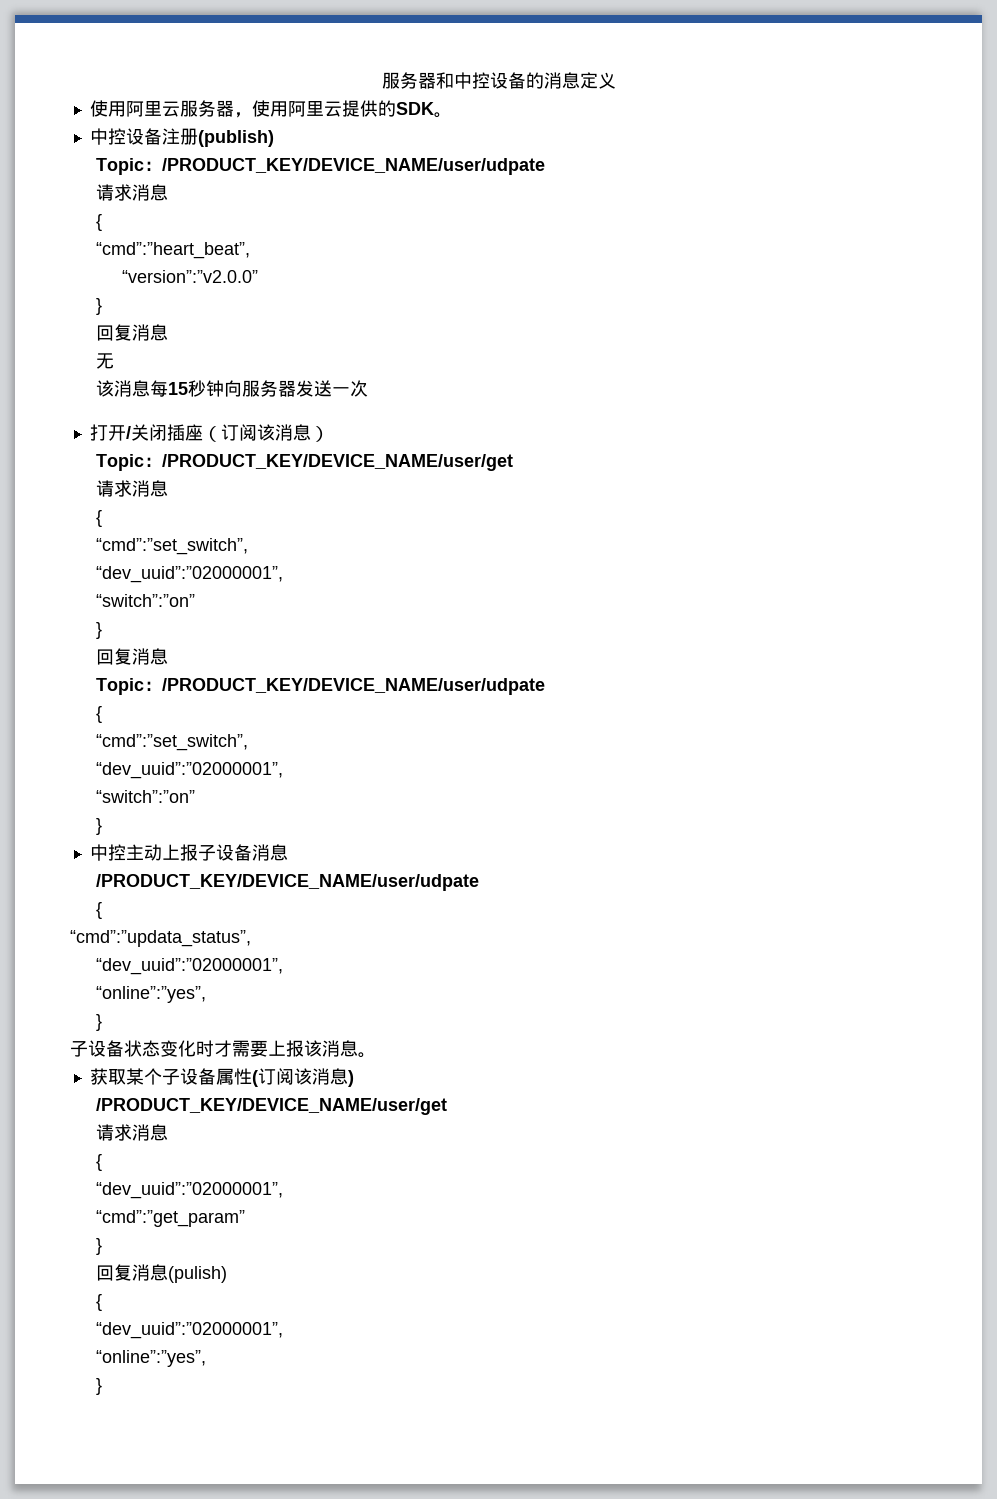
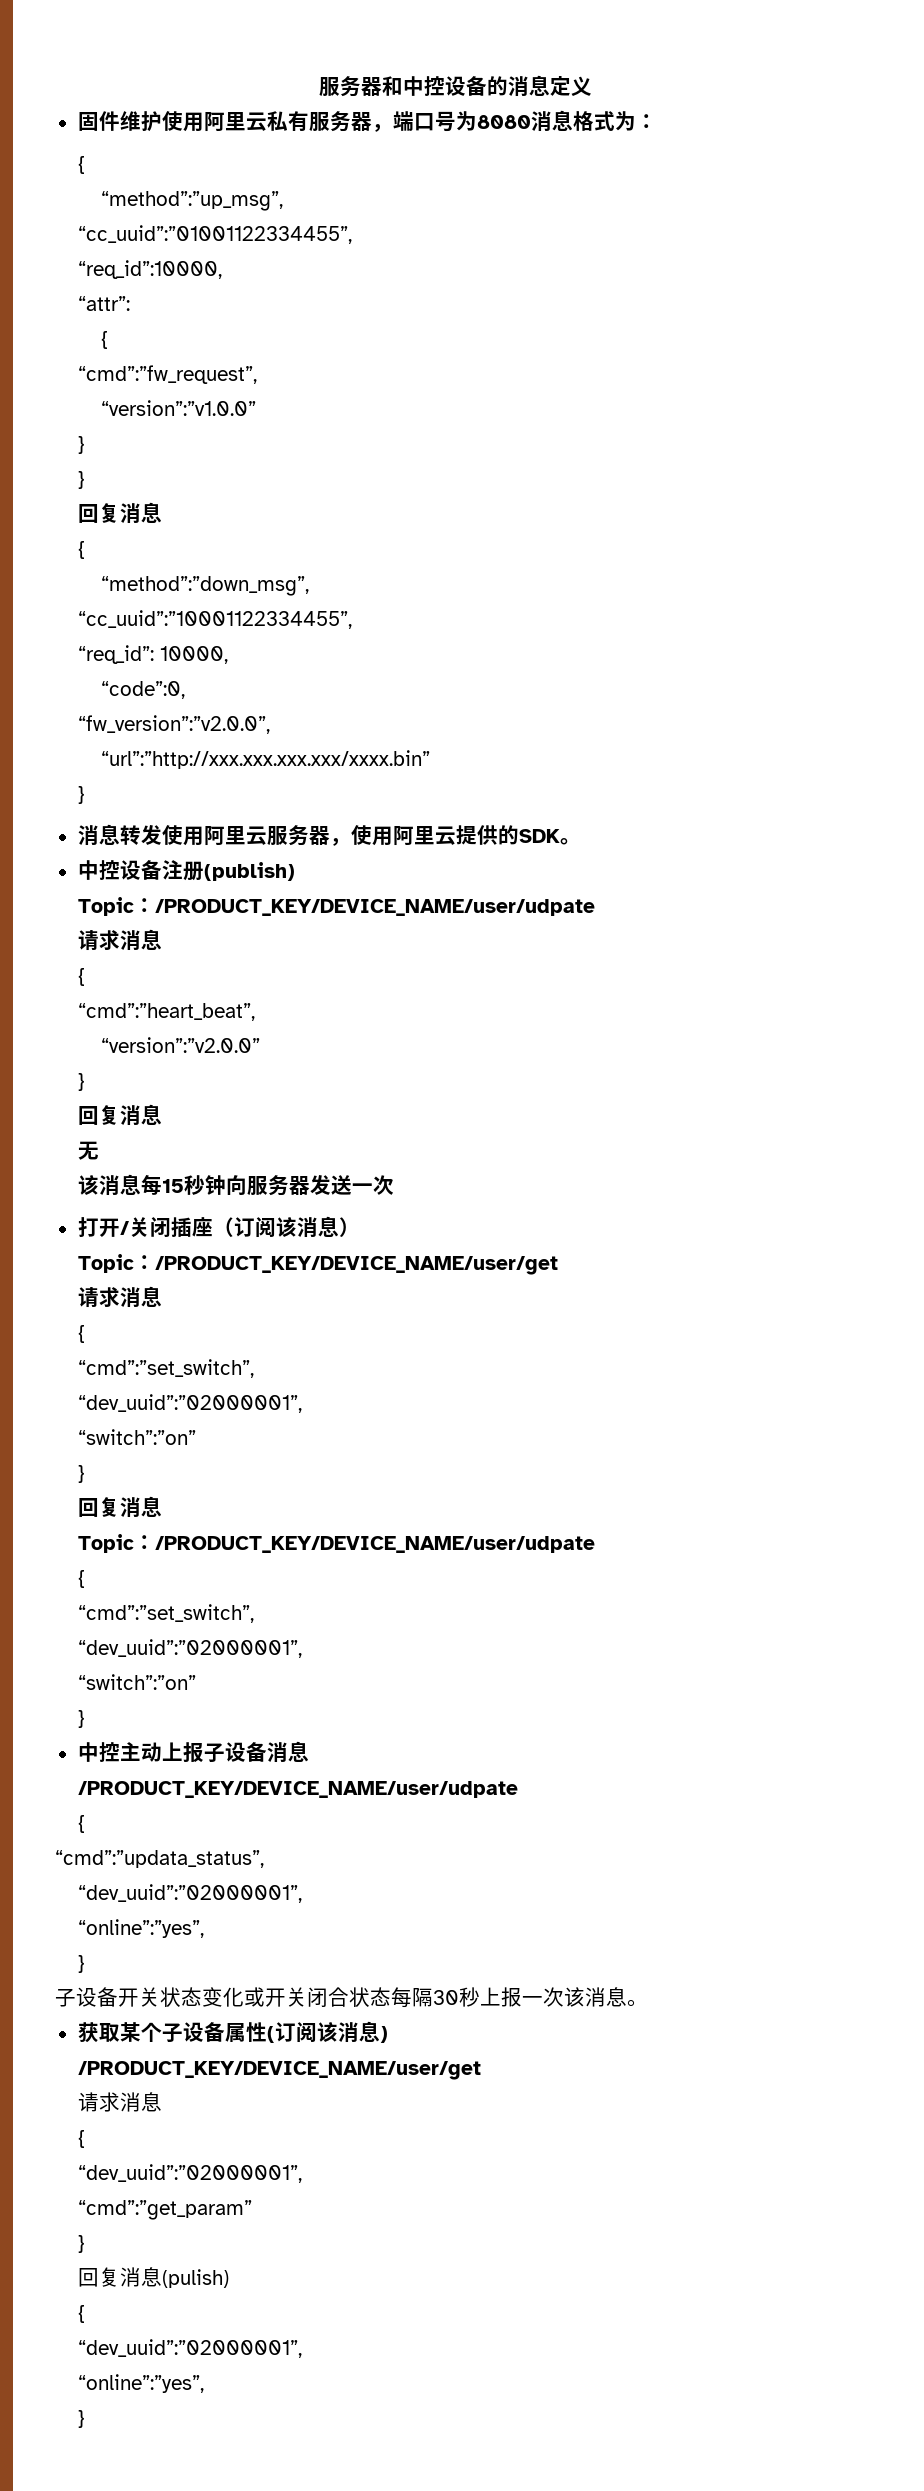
- 使用阿里云服务器，使用阿里云提供的SDK。
+ 固件维护使用阿里云私有服务器，端口号为8080消息格式为：
+ {
+ “method”:”up_msg”,
+ “cc_uuid”:”01001122334455”,
+ “req_id”:10000,
+ “attr”:
+ {
+ “cmd”:”fw_request”,
+ “version”:”v1.0.0”
+ }
+ }
+ 回复消息
+ {
+ “method”:”down_msg”,
+ “cc_uuid”:”10001122334455”,
+ “req_id”: 10000,
+ “code”:0,
+ “fw_version”:”v2.0.0”,
+ “url”:”http://xxx.xxx.xxx.xxx/xxxx.bin”
+ }
+ 消息转发使用阿里云服务器，使用阿里云提供的SDK。
- 子设备状态变化时才需要上报该消息。
+ 子设备开关状态变化或开关闭合状态每隔30秒上报一次该消息。

